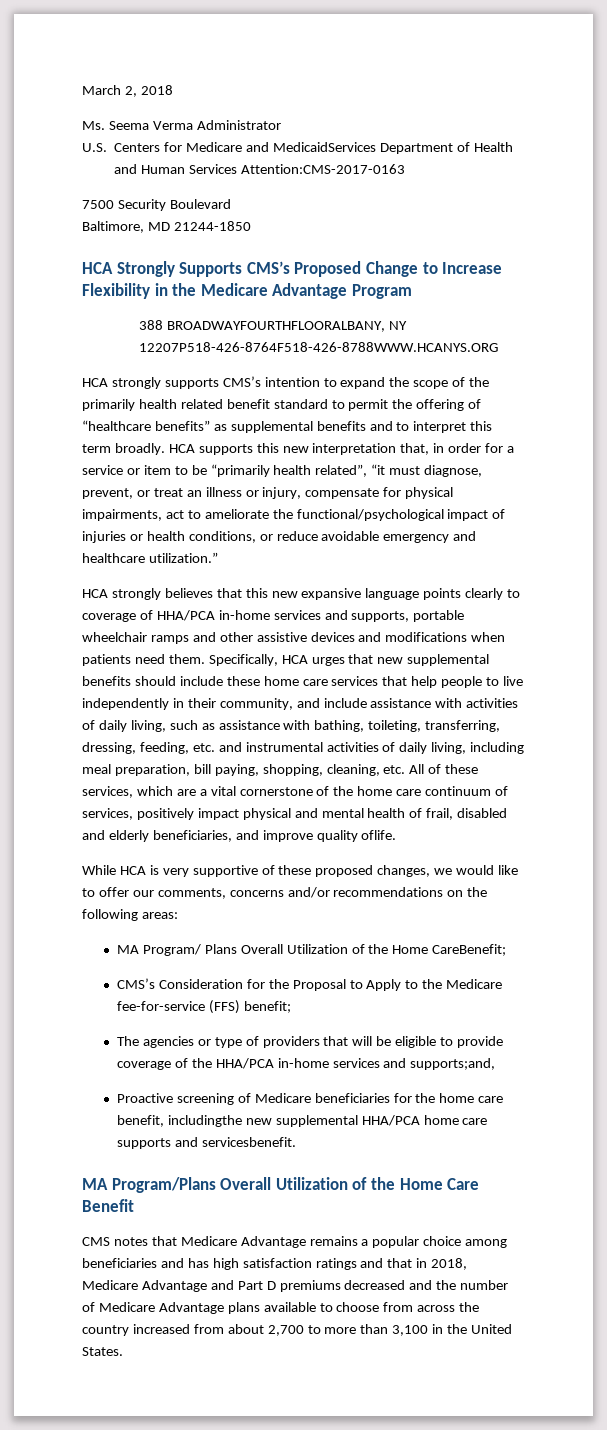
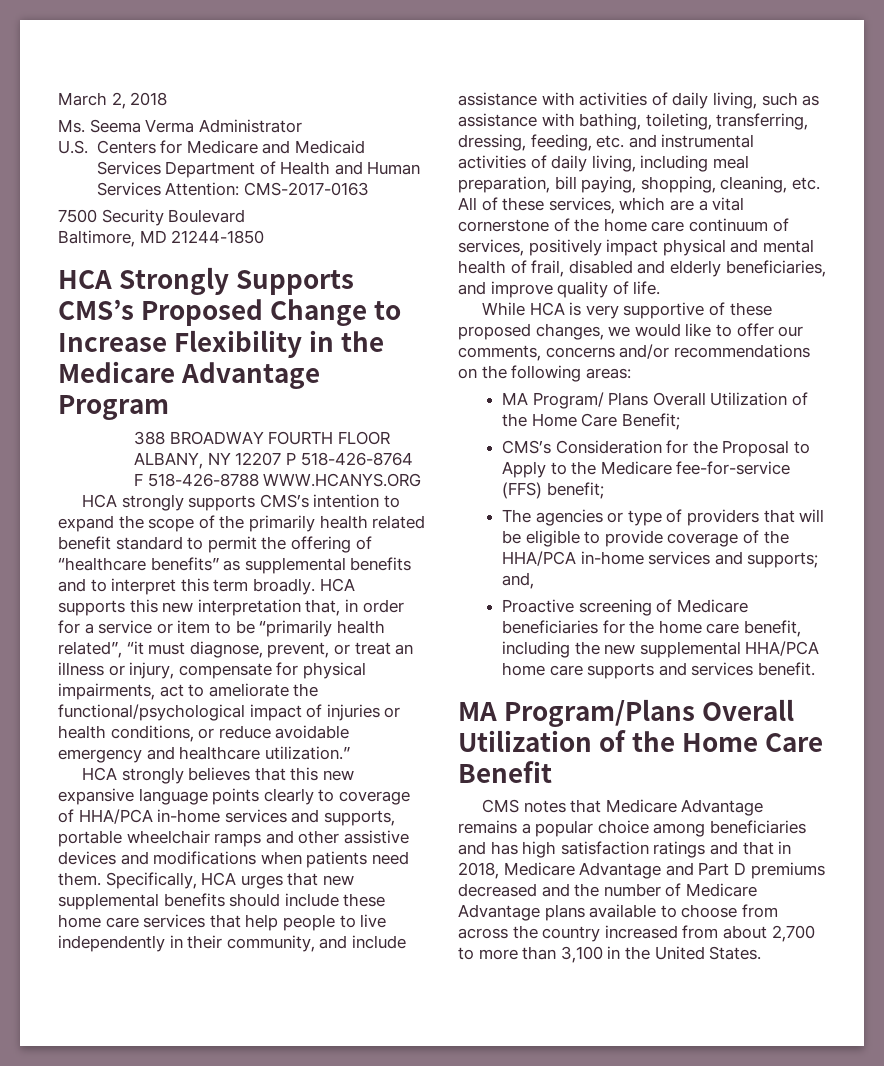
- U.S. Centers for Medicare and MedicaidServices Department of Health and Human Services Attention:CMS-2017-0163
+ U.S. Centers for Medicare and Medicaid Services Department of Health and Human Services Attention: CMS-2017-0163
- 388 BROADWAYFOURTHFLOORALBANY, NY 12207P518-426-8764F518-426-8788WWW.HCANYS.ORG
+ 388 BROADWAY FOURTH FLOOR ALBANY, NY 12207 P 518-426-8764 F 518-426-8788 WWW.HCANYS.ORG
- Specifically, HCA urges that new supplemental benefits should include these home care services that help people to live independently in their community, and include assistance with activities of daily living, such as assistance with bathing, toileting, transferring, dressing, feeding, etc. and instrumental activities of daily living, including meal preparation, bill paying, shopping, cleaning, etc. All of these services, which are a vital cornerstone of the home care continuum of services, positively impact physical and mental health of frail, disabled and elderly beneficiaries, and improve quality oflife.
+ Specifically, HCA urges that new supplemental benefits should include these home care services that help people to live independently in their community, and include assistance with activities of daily living, such as assistance with bathing, toileting, transferring, dressing, feeding, etc. and instrumental activities of daily living, including meal preparation, bill paying, shopping, cleaning, etc. All of these services, which are a vital cornerstone of the home care continuum of services, positively impact physical and mental health of frail, disabled and elderly beneficiaries, and improve quality of life.
- MA Program/ Plans Overall Utilization of the Home CareBenefit;
+ MA Program/ Plans Overall Utilization of the Home Care Benefit;
- The agencies or type of providers that will be eligible to provide coverage of the HHA/PCA in-home services and supports;and,
+ The agencies or type of providers that will be eligible to provide coverage of the HHA/PCA in-home services and supports; and,
- Proactive screening of Medicare beneficiaries for the home care benefit, includingthe new supplemental HHA/PCA home care supports and servicesbenefit.
+ Proactive screening of Medicare beneficiaries for the home care benefit, including the new supplemental HHA/PCA home care supports and services benefit.

